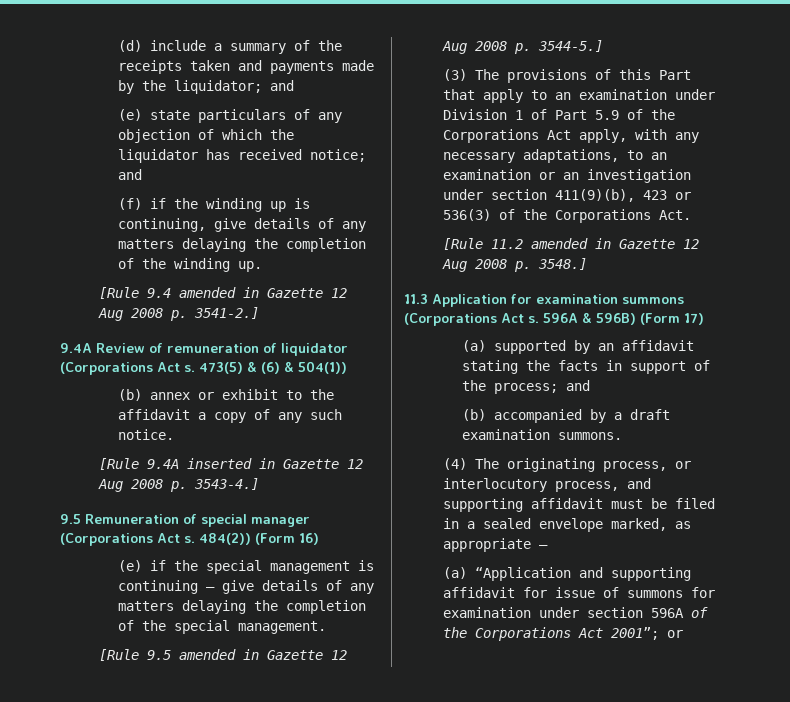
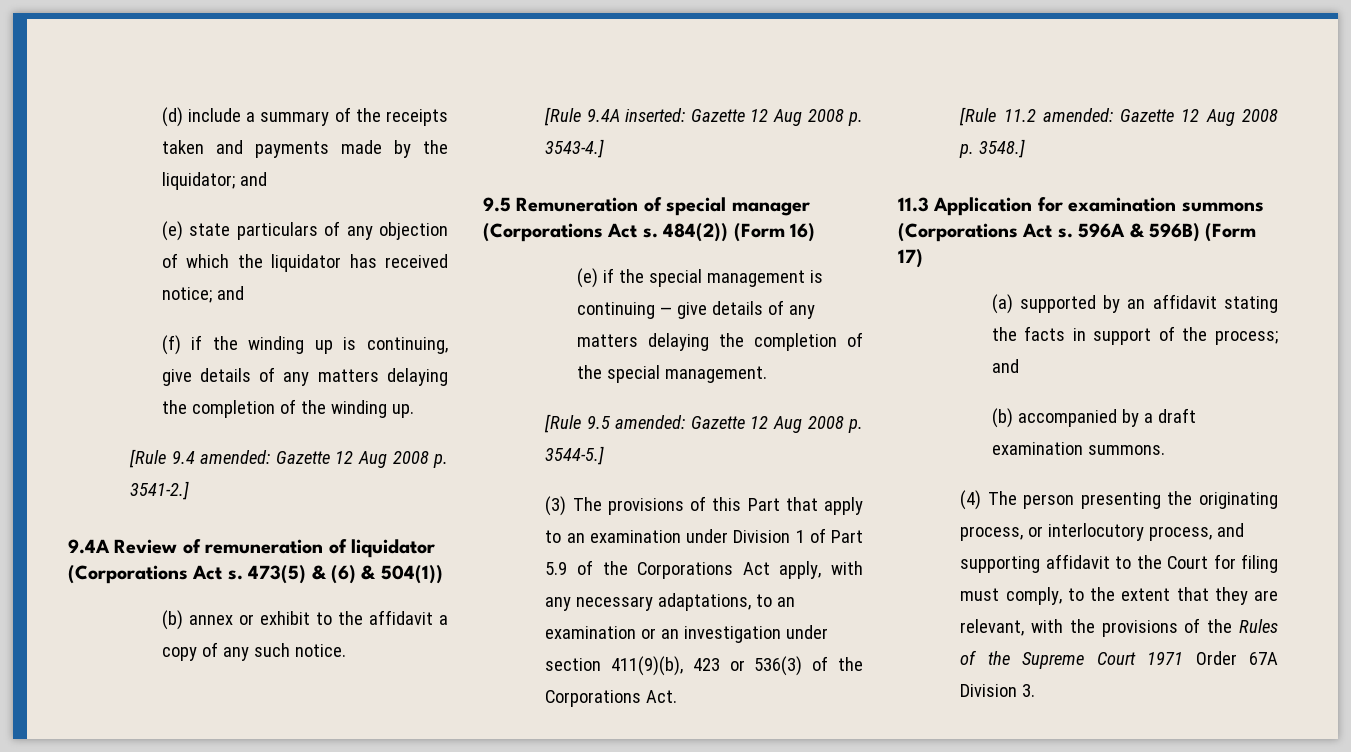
- [Rule 9.4 amended in Gazette 12 Aug 2008 p. 3541-2.]
+ [Rule 9.4 amended: Gazette 12 Aug 2008 p. 3541-2.]
- [Rule 9.4A inserted in Gazette 12 Aug 2008 p. 3543-4.]
+ [Rule 9.4A inserted: Gazette 12 Aug 2008 p. 3543-4.]
- [Rule 9.5 amended in Gazette 12 Aug 2008 p. 3544-5.]
+ [Rule 9.5 amended: Gazette 12 Aug 2008 p. 3544-5.]
- [Rule 11.2 amended in Gazette 12 Aug 2008 p. 3548.]
+ [Rule 11.2 amended: Gazette 12 Aug 2008 p. 3548.]
- (4) The originating process, or interlocutory process, and supporting affidavit must be filed in a sealed envelope marked, as appropriate —
- (a) “Application and supporting affidavit for issue of summons for examination under section 596A of the Corporations Act 2001”; or
+ (4) The person presenting the originating process, or interlocutory process, and supporting affidavit to the Court for filing must comply, to the extent that they are relevant, with the provisions of the Rules of the Supreme Court 1971 Order 67A Division 3.

